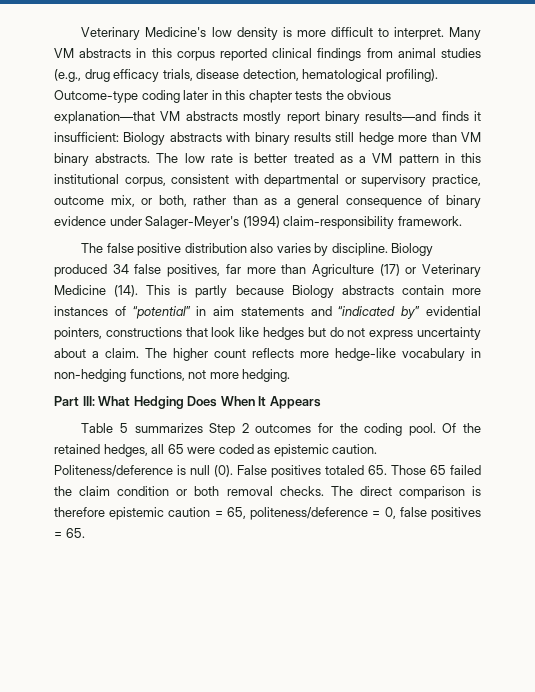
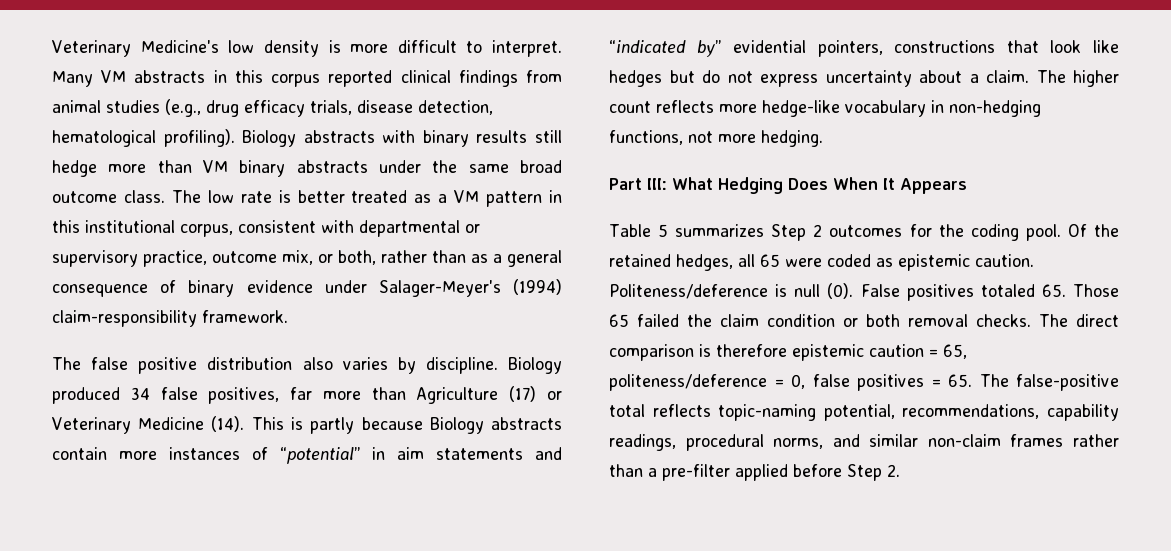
- Outcome-type coding later in this chapter tests the obvious explanation—that VM abstracts mostly report binary results—and finds it insufficient: Biology abstracts with binary results still hedge more than VM binary abstracts.
+ Biology abstracts with binary results still hedge more than VM binary abstracts under the same broad outcome class.
- The direct comparison is therefore epistemic caution = 65, politeness/deference = 0, false positives = 65.
+ The direct comparison is therefore epistemic caution = 65, politeness/deference = 0, false positives = 65. The false-positive total reflects topic-naming potential, recommendations, capability readings, procedural norms, and similar non-claim frames rather than a pre-filter applied before Step 2.

